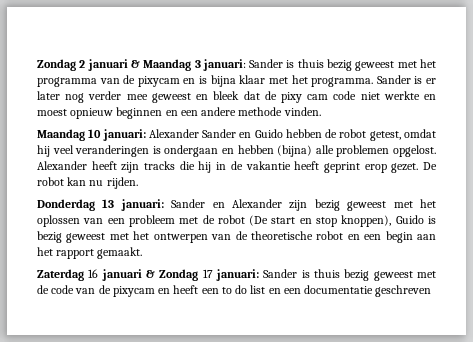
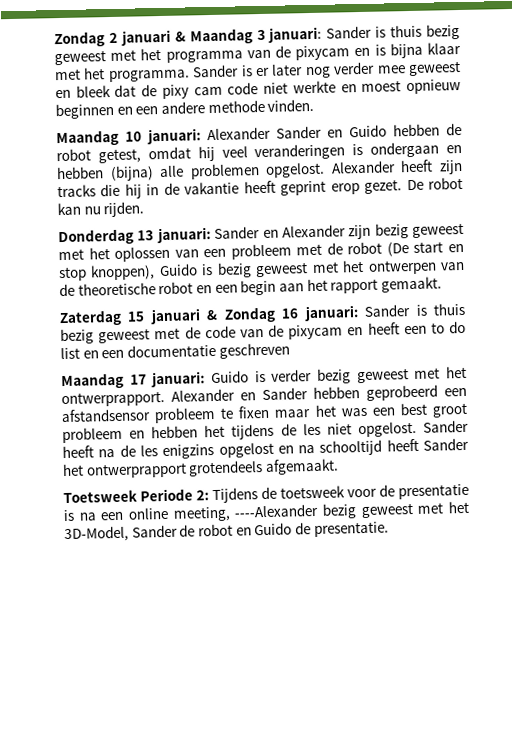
- Zaterdag 16 januari & Zondag 17 januari: Sander is thuis bezig geweest met de code van de pixycam en heeft een to do list en een documentatie geschreven
+ Zaterdag 15 januari & Zondag 16 januari: Sander is thuis bezig geweest met de code van de pixycam en heeft een to do list en een documentatie geschreven
+ Maandag 17 januari: Guido is verder bezig geweest met het ontwerprapport. Alexander en Sander hebben geprobeerd een afstandsensor probleem te fixen maar het was een best groot probleem en hebben het tijdens de les niet opgelost. Sander heeft na de les enigzins opgelost en na schooltijd heeft Sander het ontwerprapport grotendeels afgemaakt.
+ Toetsweek Periode 2: Tijdens de toetsweek voor de presentatie is na een online meeting, ----Alexander bezig geweest met het 3D-Model, Sander de robot en Guido de presentatie.

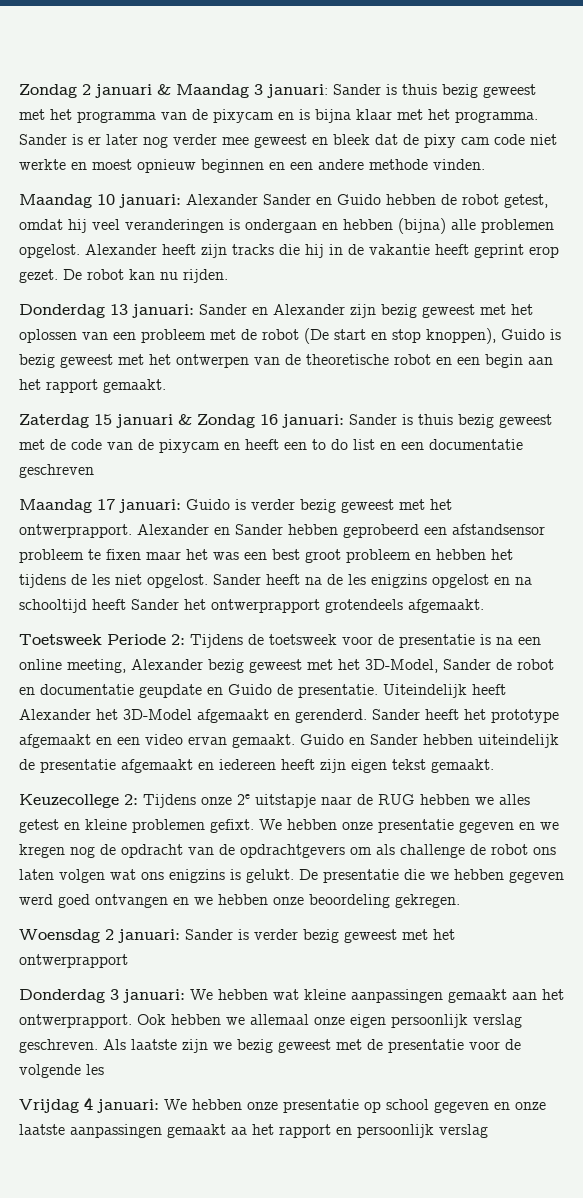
- Toetsweek Periode 2: Tijdens de toetsweek voor de presentatie is na een online meeting, ----Alexander bezig geweest met het 3D-Model, Sander de robot en Guido de presentatie.
+ Toetsweek Periode 2: Tijdens de toetsweek voor de presentatie is na een online meeting, Alexander bezig geweest met het 3D-Model, Sander de robot en documentatie geupdate en Guido de presentatie. Uiteindelijk heeft Alexander het 3D-Model afgemaakt en gerenderd. Sander heeft het prototype afgemaakt en een video ervan gemaakt. Guido en Sander hebben uiteindelijk de presentatie afgemaakt en iedereen heeft zijn eigen tekst gemaakt.
+ Keuzecollege 2: Tijdens onze 2e uitstapje naar de RUG hebben we alles getest en kleine problemen gefixt. We hebben onze presentatie gegeven en we kregen nog de opdracht van de opdrachtgevers om als challenge de robot ons laten volgen wat ons enigzins is gelukt. De presentatie die we hebben gegeven werd goed ontvangen en we hebben onze beoordeling gekregen.
+ Woensdag 2 januari: Sander is verder bezig geweest met het ontwerprapport
+ Donderdag 3 januari: We hebben wat kleine aanpassingen gemaakt aan het ontwerprapport. Ook hebben we allemaal onze eigen persoonlijk verslag geschreven. Als laatste zijn we bezig geweest met de presentatie voor de volgende les
+ Vrijdag 4 januari: We hebben onze presentatie op school gegeven en onze laatste aanpassingen gemaakt aa het rapport en persoonlijk verslag

